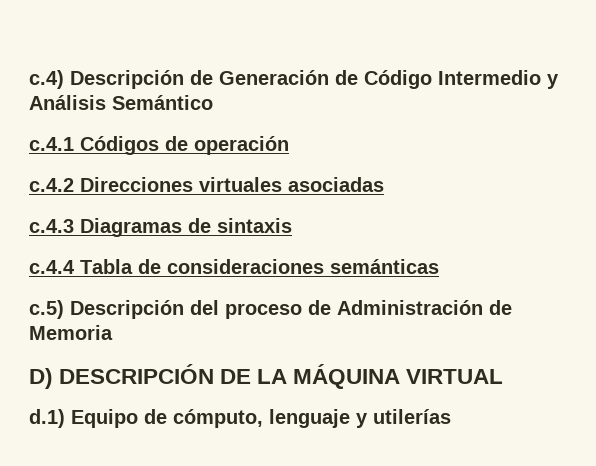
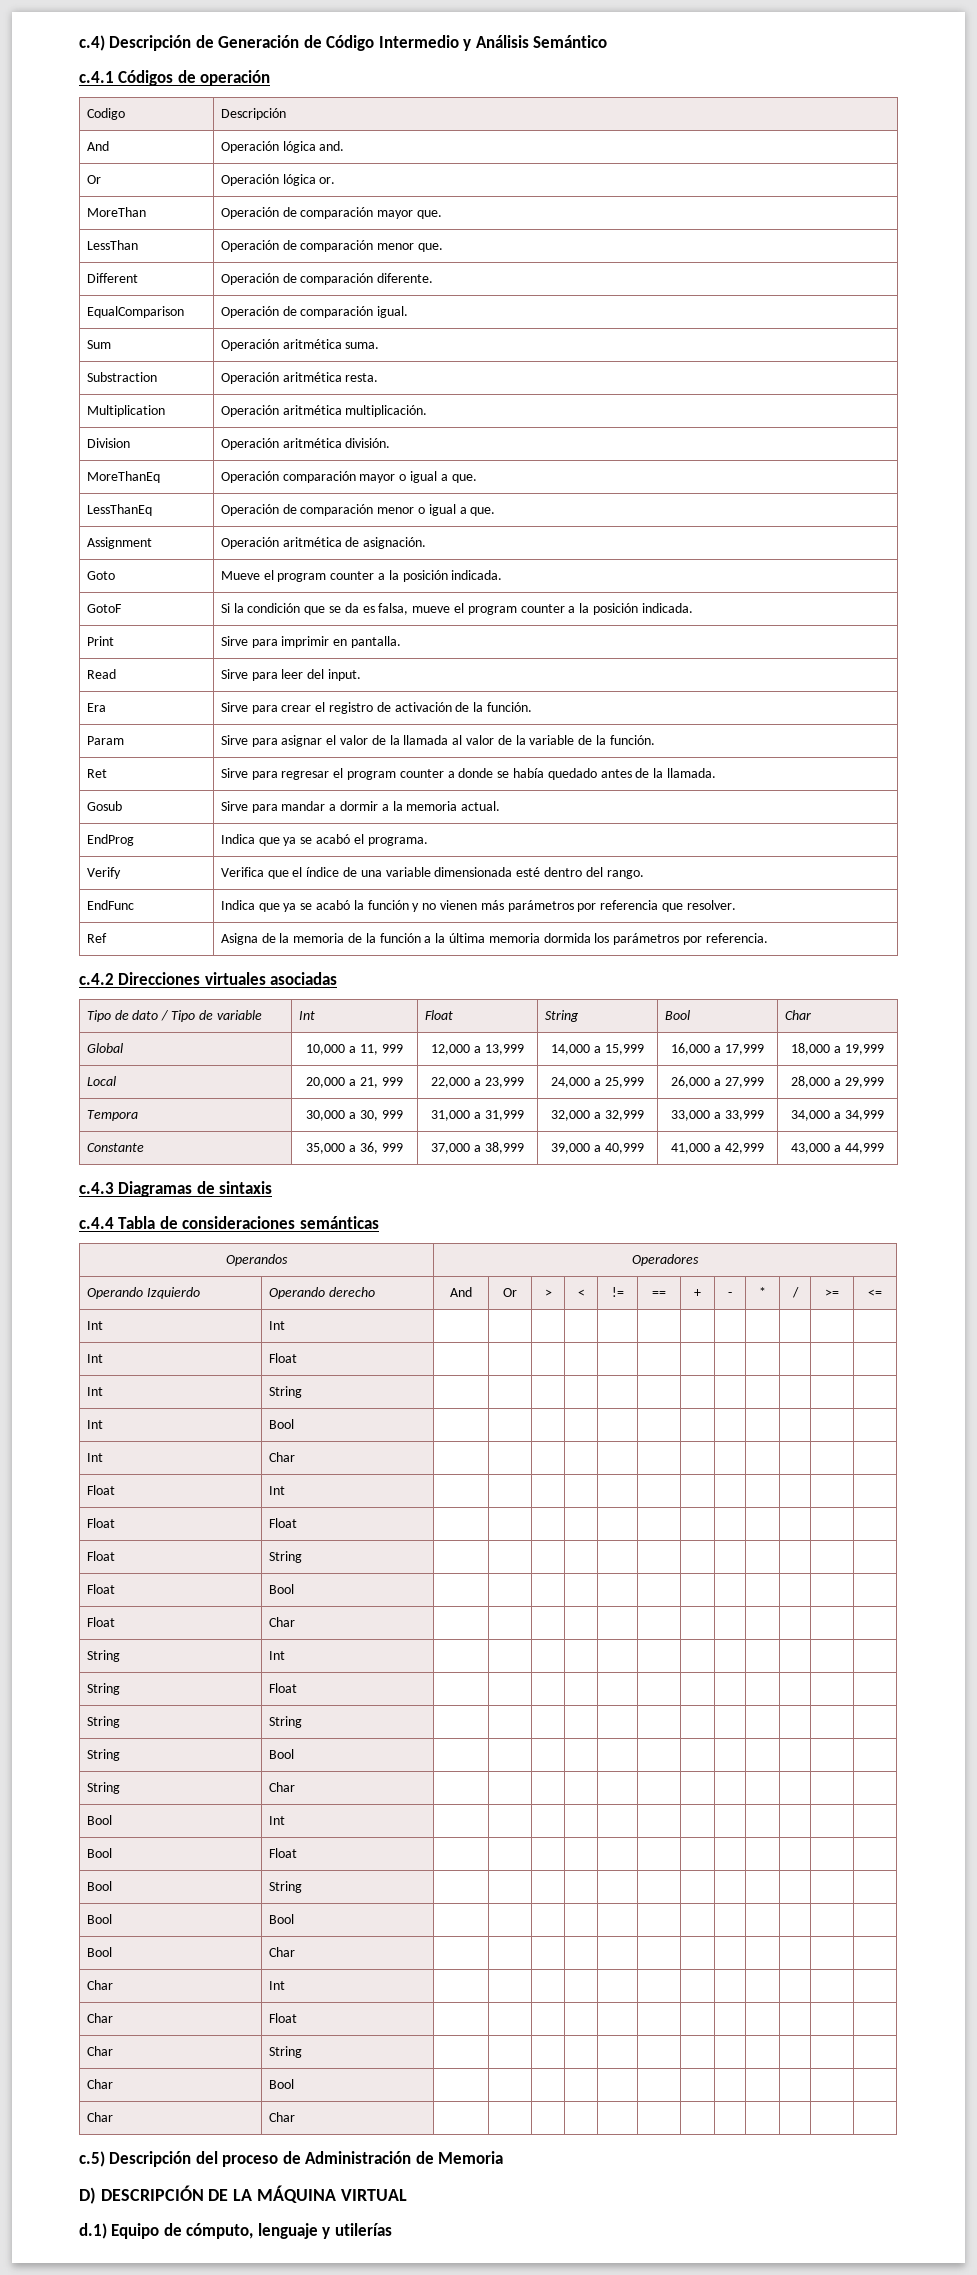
+ Codigo | Descripción
+ And | Operación lógica and.
+ Or | Operación lógica or.
+ MoreThan | Operación de comparación mayor que.
+ LessThan | Operación de comparación menor que.
+ Different | Operación de comparación diferente.
+ EqualComparison | Operación de comparación igual.
+ Sum | Operación aritmética suma.
+ Substraction | Operación aritmética resta.
+ Multiplication | Operación aritmética multiplicación.
+ Division | Operación aritmética división.
+ MoreThanEq | Operación comparación mayor o igual a que.
+ LessThanEq | Operación de comparación menor o igual a que.
+ Assignment | Operación aritmética de asignación.
+ Goto | Mueve el program counter a la posición indicada.
+ GotoF | Si la condición que se da es falsa, mueve el program counter a la posición indicada.
+ Print | Sirve para imprimir en pantalla.
+ Read | Sirve para leer del input.
+ Era | Sirve para crear el registro de activación de la función.
+ Param | Sirve para asignar el valor de la llamada al valor de la variable de la función.
+ Ret | Sirve para regresar el program counter a donde se había quedado antes de la llamada.
+ Gosub | Sirve para mandar a dormir a la memoria actual.
+ EndProg | Indica que ya se acabó el programa.
+ Verify | Verifica que el índice de una variable dimensionada esté dentro del rango.
+ EndFunc | Indica que ya se acabó la función y no vienen más parámetros por referencia que resolver.
+ Ref | Asigna de la memoria de la función a la última memoria dormida los parámetros por referencia.
  c.4.2 Direcciones virtuales asociadas
+ Tipo de dato / Tipo de variable | Int | Float | String | Bool | Char
+ Global | 10,000 a 11, 999 | 12,000 a 13,999 | 14,000 a 15,999 | 16,000 a 17,999 | 18,000 a 19,999
+ Local | 20,000 a 21, 999 | 22,000 a 23,999 | 24,000 a 25,999 | 26,000 a 27,999 | 28,000 a 29,999
+ Tempora | 30,000 a 30, 999 | 31,000 a 31,999 | 32,000 a 32,999 | 33,000 a 33,999 | 34,000 a 34,999
+ Constante | 35,000 a 36, 999 | 37,000 a 38,999 | 39,000 a 40,999 | 41,000 a 42,999 | 43,000 a 44,999
+ Operandos | Operadores
+ Operando Izquierdo | Operando derecho | And | Or | > | < | != | == | + | - | * | / | >= | <=
+ Int | Int | | | | | | | | | | | |
+ Int | Float | | | | | | | | | | | |
+ Int | String | | | | | | | | | | | |
+ Int | Bool | | | | | | | | | | | |
+ Int | Char | | | | | | | | | | | |
+ Float | Int | | | | | | | | | | | |
+ Float | Float | | | | | | | | | | | |
+ Float | String | | | | | | | | | | | |
+ Float | Bool | | | | | | | | | | | |
+ Float | Char | | | | | | | | | | | |
+ String | Int | | | | | | | | | | | |
+ String | Float | | | | | | | | | | | |
+ String | String | | | | | | | | | | | |
+ String | Bool | | | | | | | | | | | |
+ String | Char | | | | | | | | | | | |
+ Bool | Int | | | | | | | | | | | |
+ Bool | Float | | | | | | | | | | | |
+ Bool | String | | | | | | | | | | | |
+ Bool | Bool | | | | | | | | | | | |
+ Bool | Char | | | | | | | | | | | |
+ Char | Int | | | | | | | | | | | |
+ Char | Float | | | | | | | | | | | |
+ Char | String | | | | | | | | | | | |
+ Char | Bool | | | | | | | | | | | |
+ Char | Char | | | | | | | | | | | |

